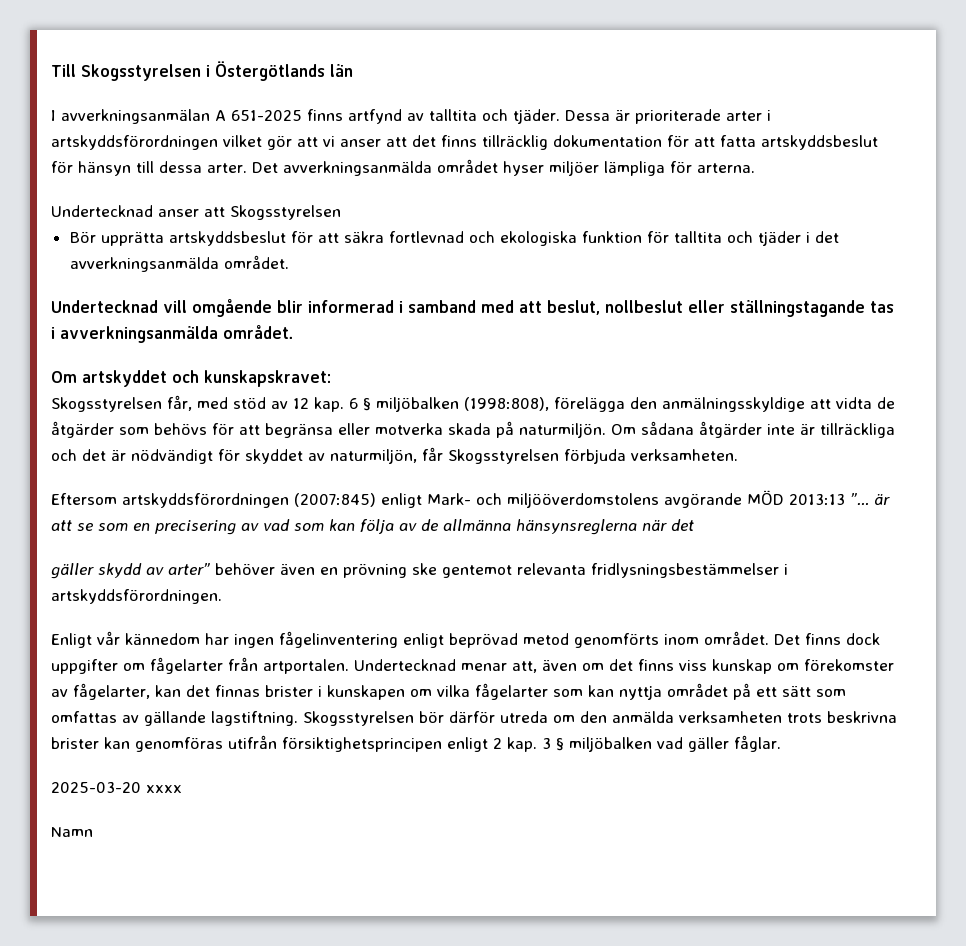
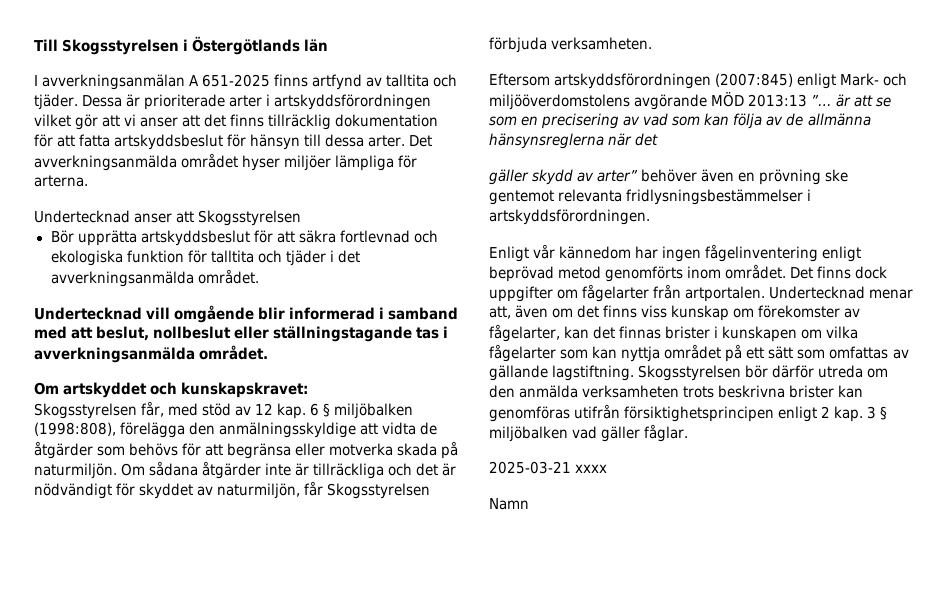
- 2025-03-20 xxxx
+ 2025-03-21 xxxx

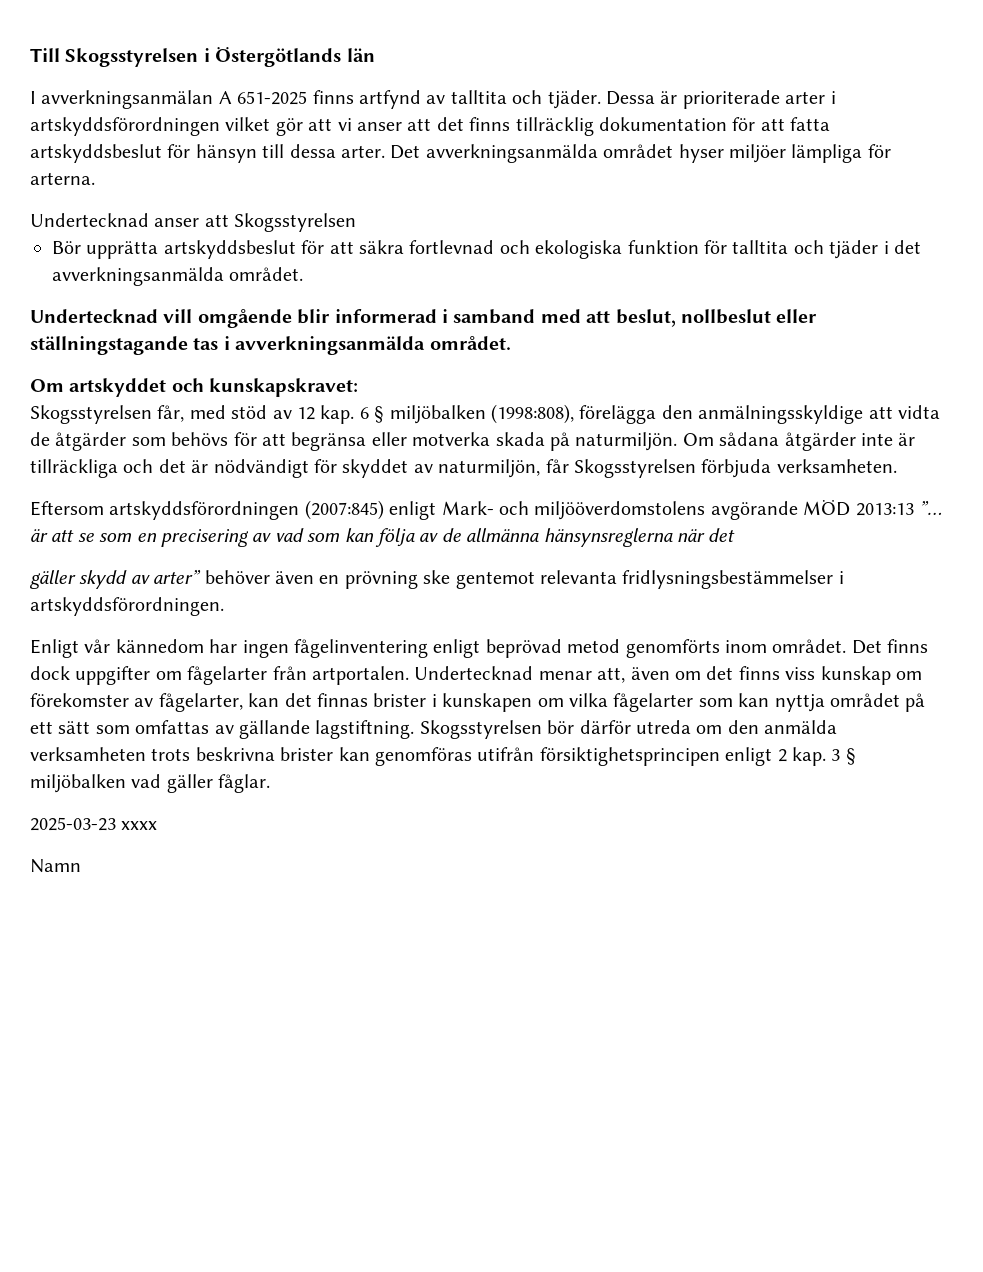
- 2025-03-21 xxxx
+ 2025-03-23 xxxx

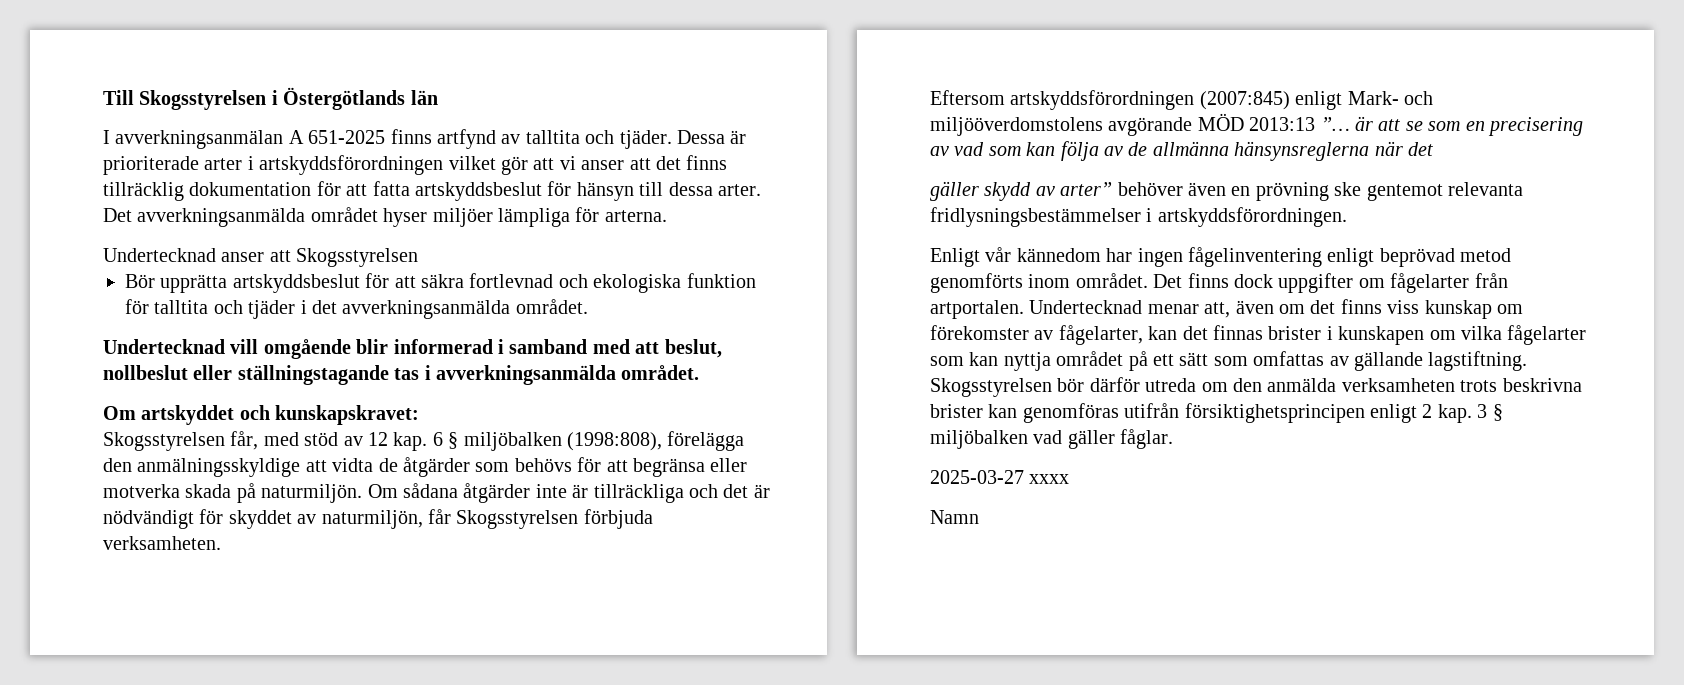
- 2025-03-23 xxxx
+ 2025-03-27 xxxx

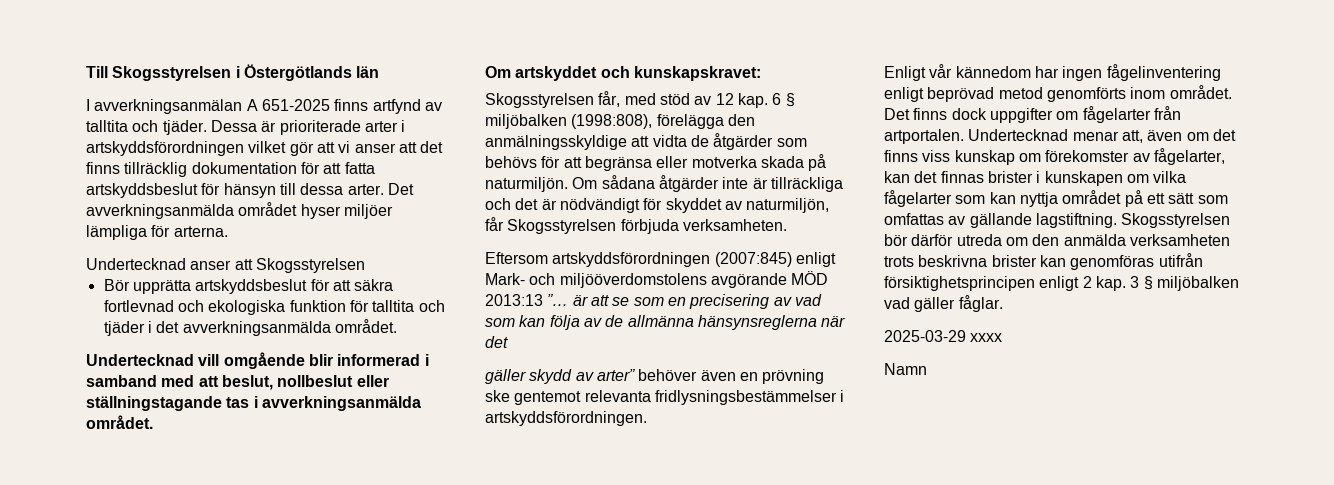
- 2025-03-27 xxxx
+ 2025-03-29 xxxx

